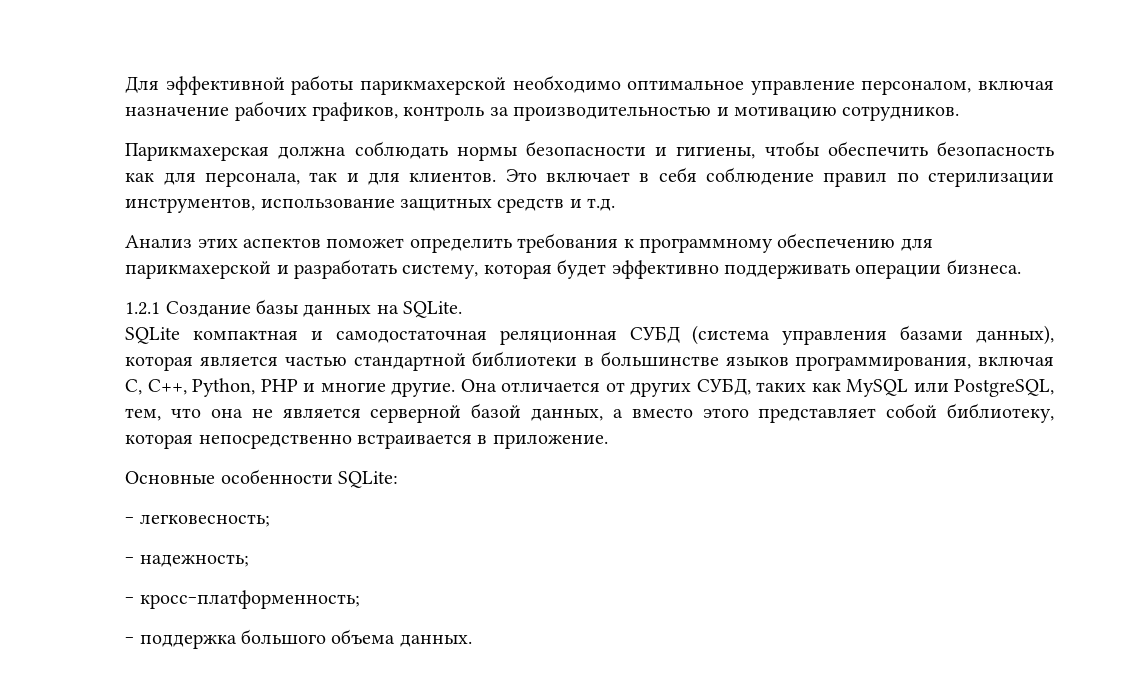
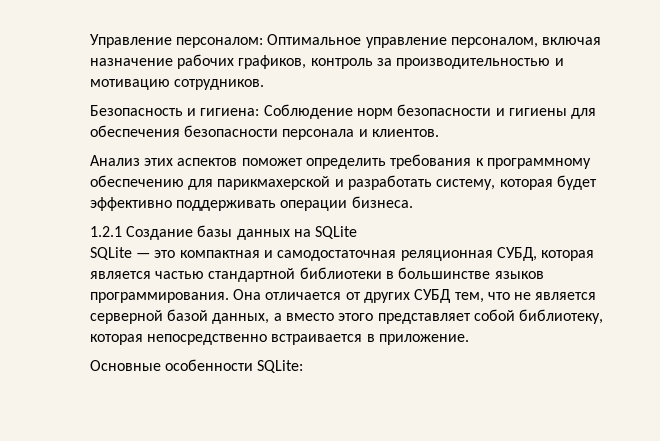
- Для эффективной работы парикмахерской необходимо оптимальное управление персоналом, включая назначение рабочих графиков, контроль за производительностью и мотивацию сотрудников.
+ Управление персоналом: Оптимальное управление персоналом, включая назначение рабочих графиков, контроль за производительностью и мотивацию сотрудников.
- Парикмахерская должна соблюдать нормы безопасности и гигиены, чтобы обеспечить безопасность как для персонала, так и для клиентов. Это включает в себя соблюдение правил по стерилизации инструментов, использование защитных средств и т.д.
+ Безопасность и гигиена: Соблюдение норм безопасности и гигиены для обеспечения безопасности персонала и клиентов.
- 1.2.1 Создание базы данных на SQLite.
- SQLite компактная и самодостаточная реляционная СУБД (система управления базами данных), которая является частью стандартной библиотеки в большинстве языков программирования, включая C, C++, Python, PHP и многие другие. Она отличается от других СУБД, таких как MySQL или PostgreSQL, тем, что она не является серверной базой данных, а вместо этого представляет собой библиотеку, которая непосредственно встраивается в приложение.
+ 1.2.1 Создание базы данных на SQLite
+ SQLite — это компактная и самодостаточная реляционная СУБД, которая является частью стандартной библиотеки в большинстве языков программирования. Она отличается от других СУБД тем, что не является серверной базой данных, а вместо этого представляет собой библиотеку, которая непосредственно встраивается в приложение.
- ‒ легковесность;
- ‒ надежность;
- ‒ кросс‒платформенность;
- ‒ поддержка большого объема данных.

